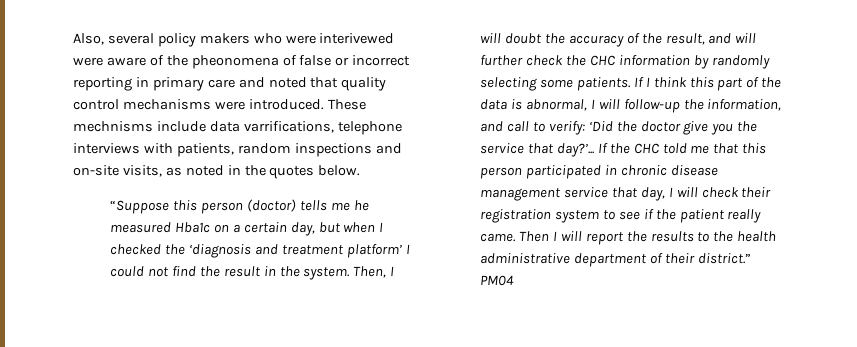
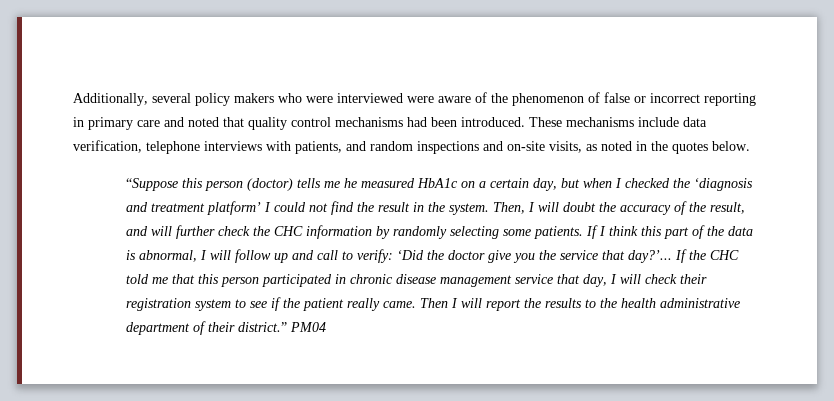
- Also, several policy makers who were interivewed were aware of the pheonomena of false or incorrect reporting in primary care and noted that quality control mechanisms were introduced.
+ Additionally, several policy makers who were interviewed were aware of the phenomenon of false or incorrect reporting in primary care and noted that quality control mechanisms had been introduced.
- These mechnisms include data varrifications, telephone interviews with patients, random inspections and on-site visits, as noted in the quotes below.
+ These mechanisms include data verification, telephone interviews with patients, and random inspections and on-site visits, as noted in the quotes below.
- “Suppose this person (doctor) tells me he measured Hba1c on a certain day, but when I checked the ‘diagnosis and treatment platform’ I could not find the result in the system.
+ “Suppose this person (doctor) tells me he measured HbA1c on a certain day, but when I checked the ‘diagnosis and treatment platform’ I could not find the result in the system.
- If I think this part of the data is abnormal, I will follow-up the information, and call to verify: ‘Did the doctor give you the service that day?’...
+ If I think this part of the data is abnormal, I will follow up and call to verify: ‘Did the doctor give you the service that day?’...

